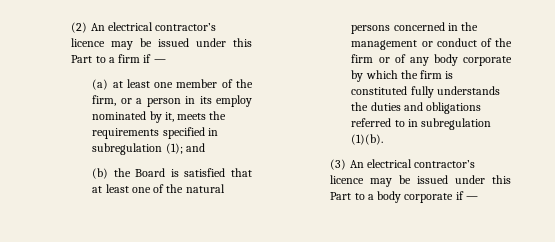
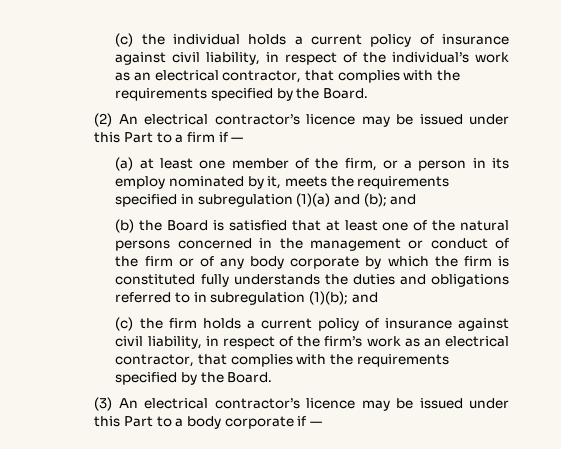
+ (c) the individual holds a current policy of insurance against civil liability, in respect of the individual’s work as an electrical contractor, that complies with the requirements specified by the Board.
- (a) at least one member of the firm, or a person in its employ nominated by it, meets the requirements specified in subregulation (1); and
+ (a) at least one member of the firm, or a person in its employ nominated by it, meets the requirements specified in subregulation (1)(a) and (b); and
- (b) the Board is satisfied that at least one of the natural persons concerned in the management or conduct of the firm or of any body corporate by which the firm is constituted fully understands the duties and obligations referred to in subregulation (1)(b).
+ (b) the Board is satisfied that at least one of the natural persons concerned in the management or conduct of the firm or of any body corporate by which the firm is constituted fully understands the duties and obligations referred to in subregulation (1)(b); and
+ (c) the firm holds a current policy of insurance against civil liability, in respect of the firm’s work as an electrical contractor, that complies with the requirements specified by the Board.

